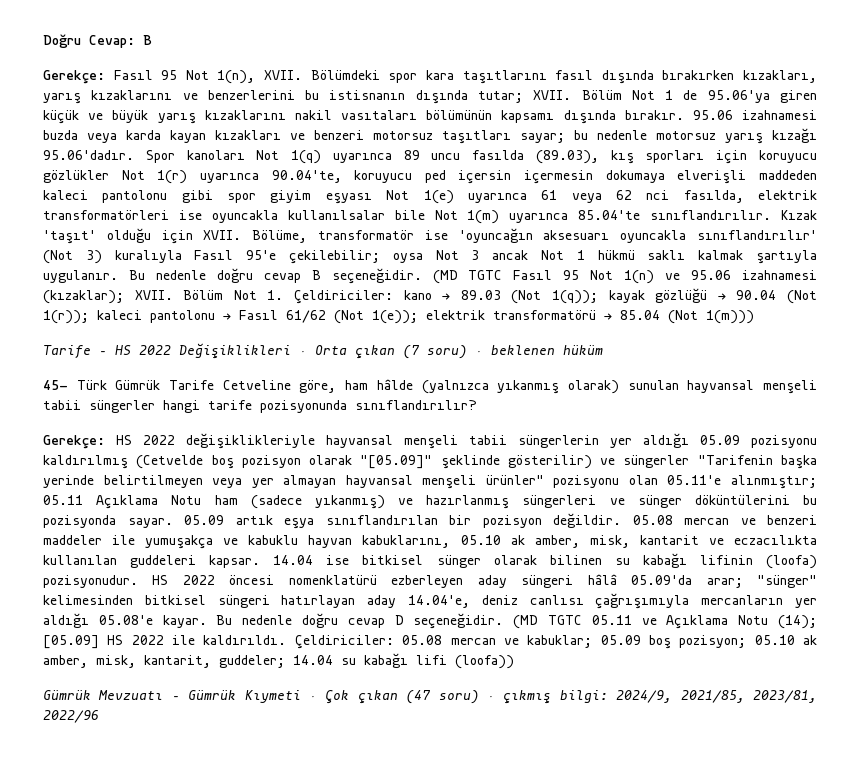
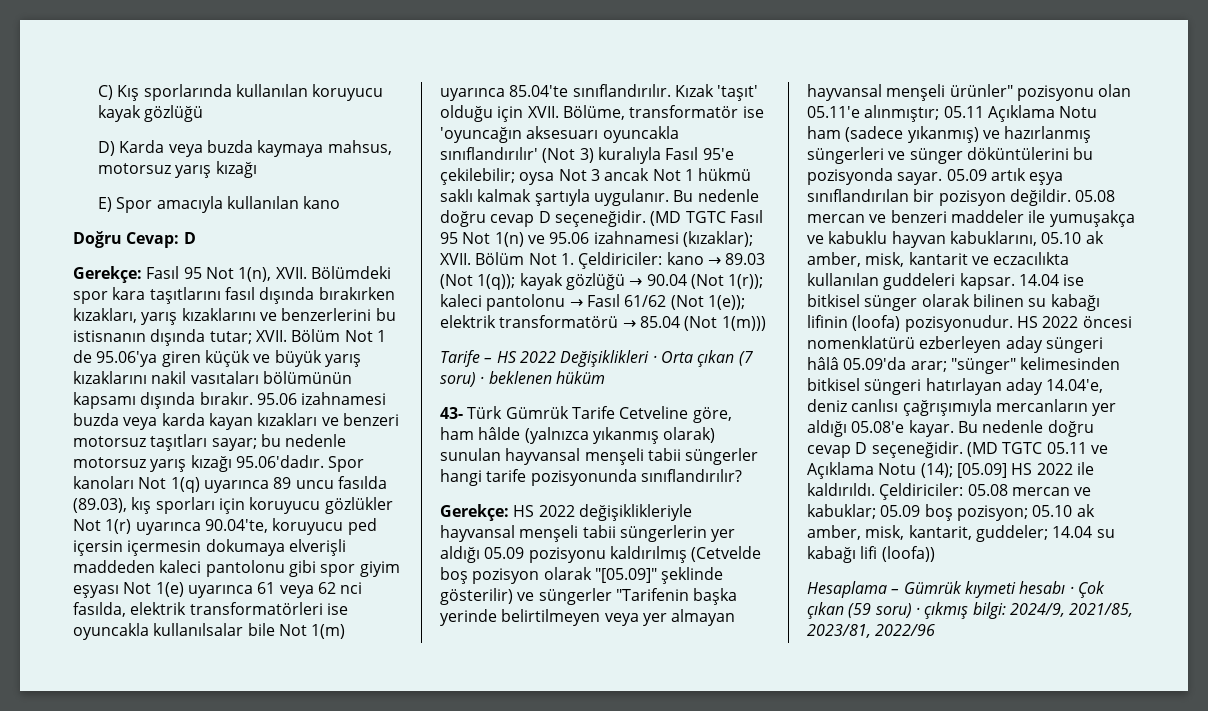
+ C) Kış sporlarında kullanılan koruyucu kayak gözlüğü
+ D) Karda veya buzda kaymaya mahsus, motorsuz yarış kızağı
+ E) Spor amacıyla kullanılan kano
- Doğru Cevap: B
+ Doğru Cevap: D
- Bölüme, transformatör ise 'oyuncağın aksesuarı oyuncakla sınıflandırılır' (Not 3) kuralıyla Fasıl 95'e çekilebilir; oysa Not 3 ancak Not 1 hükmü saklı kalmak şartıyla uygulanır. Bu nedenle doğru cevap B seçeneğidir.
+ Bölüme, transformatör ise 'oyuncağın aksesuarı oyuncakla sınıflandırılır' (Not 3) kuralıyla Fasıl 95'e çekilebilir; oysa Not 3 ancak Not 1 hükmü saklı kalmak şartıyla uygulanır. Bu nedenle doğru cevap D seçeneğidir.
- 45- Türk Gümrük Tarife Cetveline göre, ham hâlde (yalnızca yıkanmış olarak) sunulan hayvansal menşeli tabii süngerler hangi tarife pozisyonunda sınıflandırılır?
+ 43- Türk Gümrük Tarife Cetveline göre, ham hâlde (yalnızca yıkanmış olarak) sunulan hayvansal menşeli tabii süngerler hangi tarife pozisyonunda sınıflandırılır?
- Gümrük Mevzuatı – Gümrük Kıymeti · Çok çıkan (47 soru) · çıkmış bilgi: 2024/9, 2021/85, 2023/81, 2022/96
+ Hesaplama – Gümrük kıymeti hesabı · Çok çıkan (59 soru) · çıkmış bilgi: 2024/9, 2021/85, 2023/81, 2022/96

